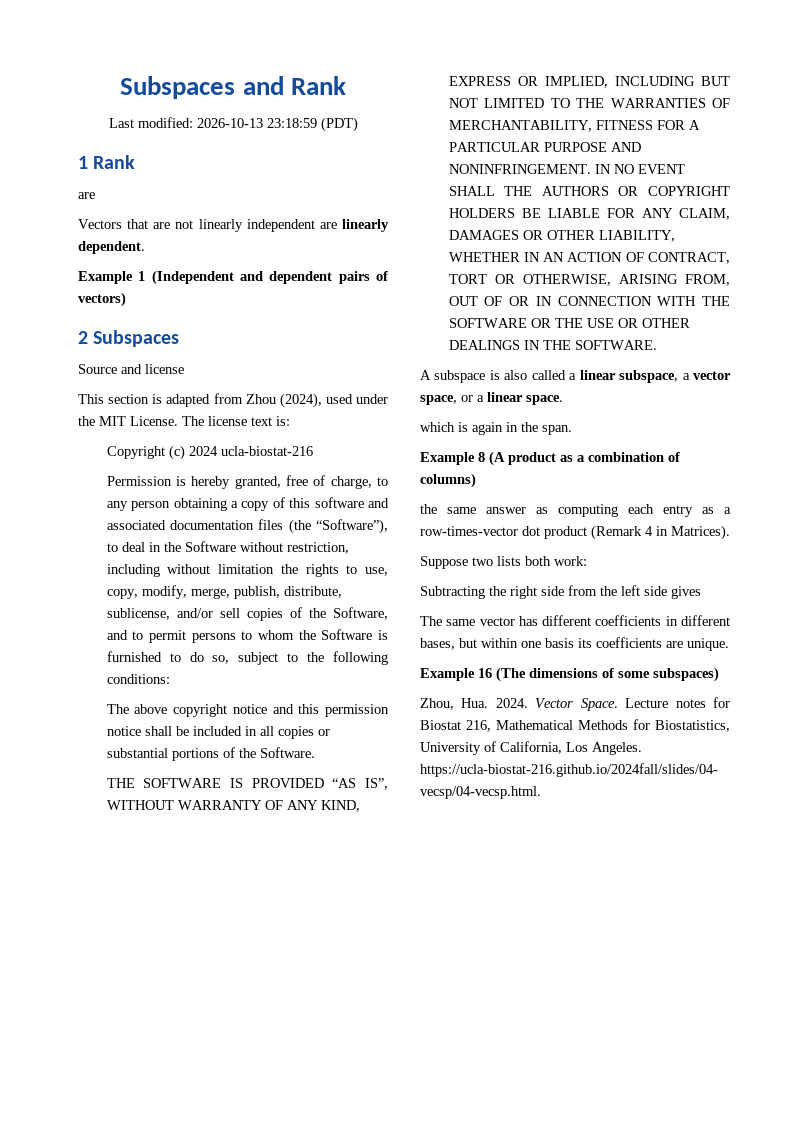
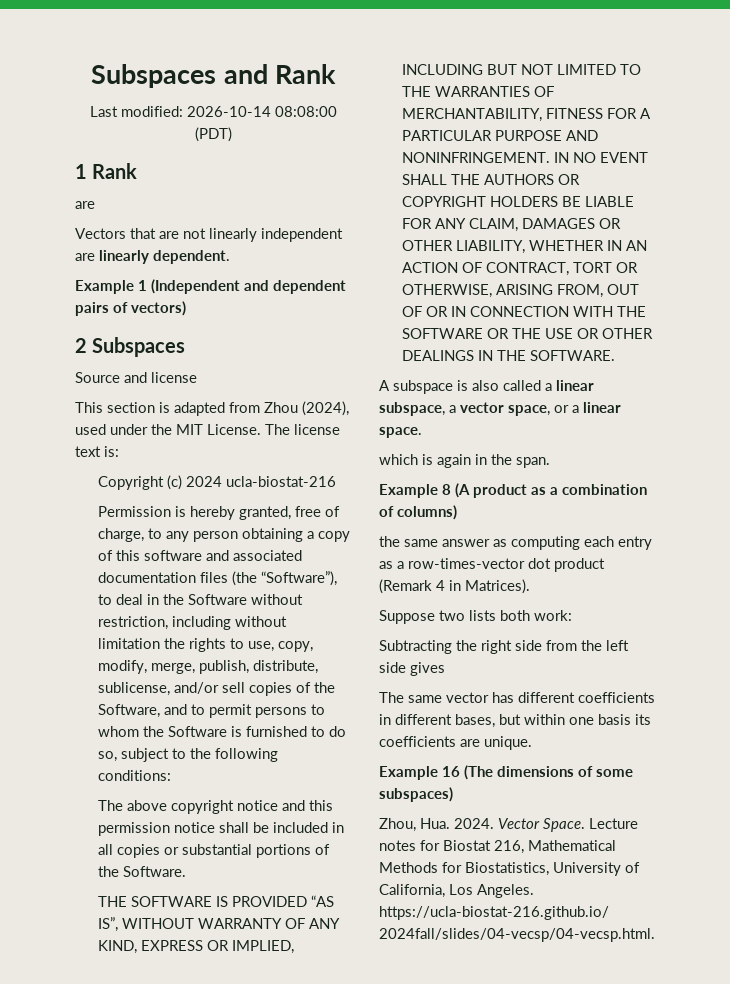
- Last modified: 2026-10-13 23:18:59 (PDT)
+ Last modified: 2026-10-14 08:08:00 (PDT)

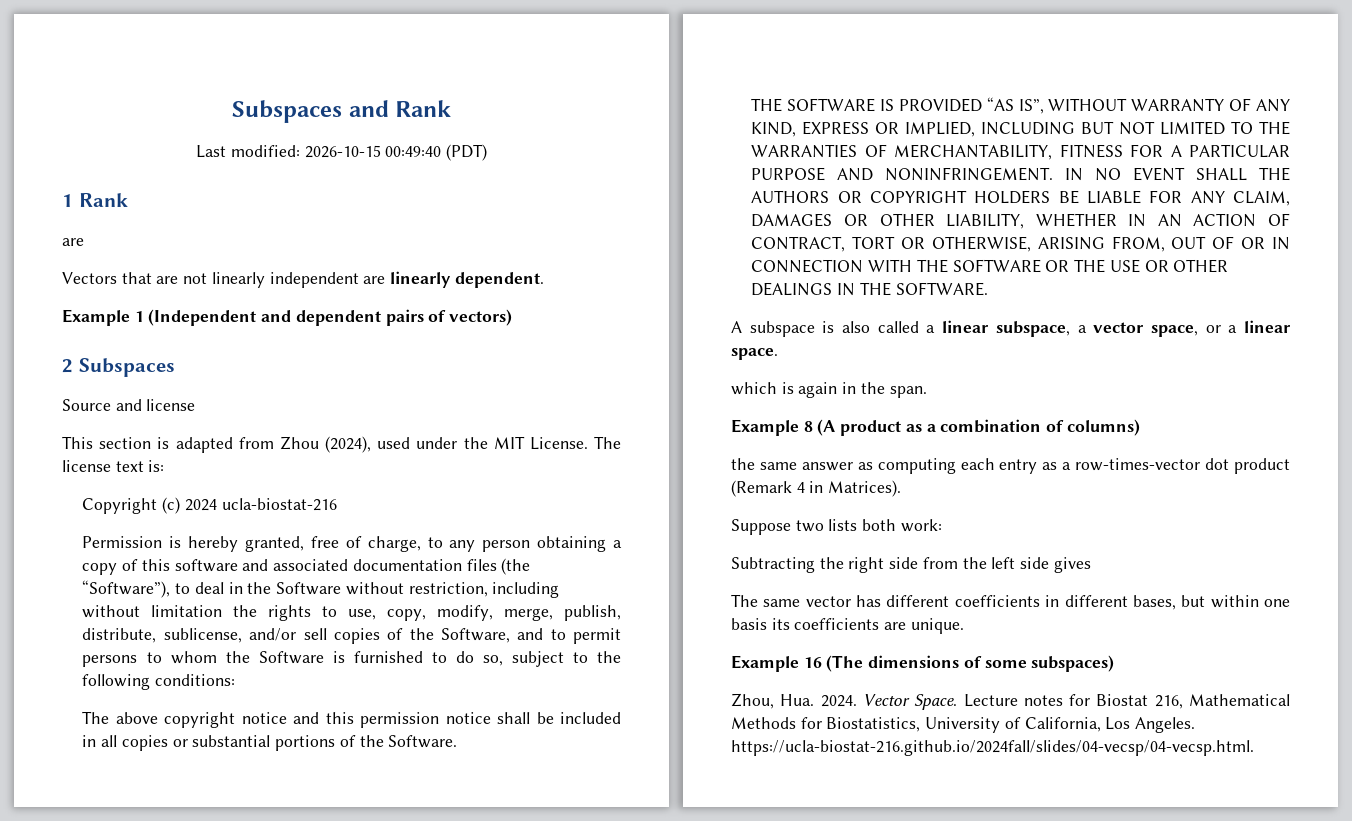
- Last modified: 2026-10-14 08:08:00 (PDT)
+ Last modified: 2026-10-15 00:49:40 (PDT)

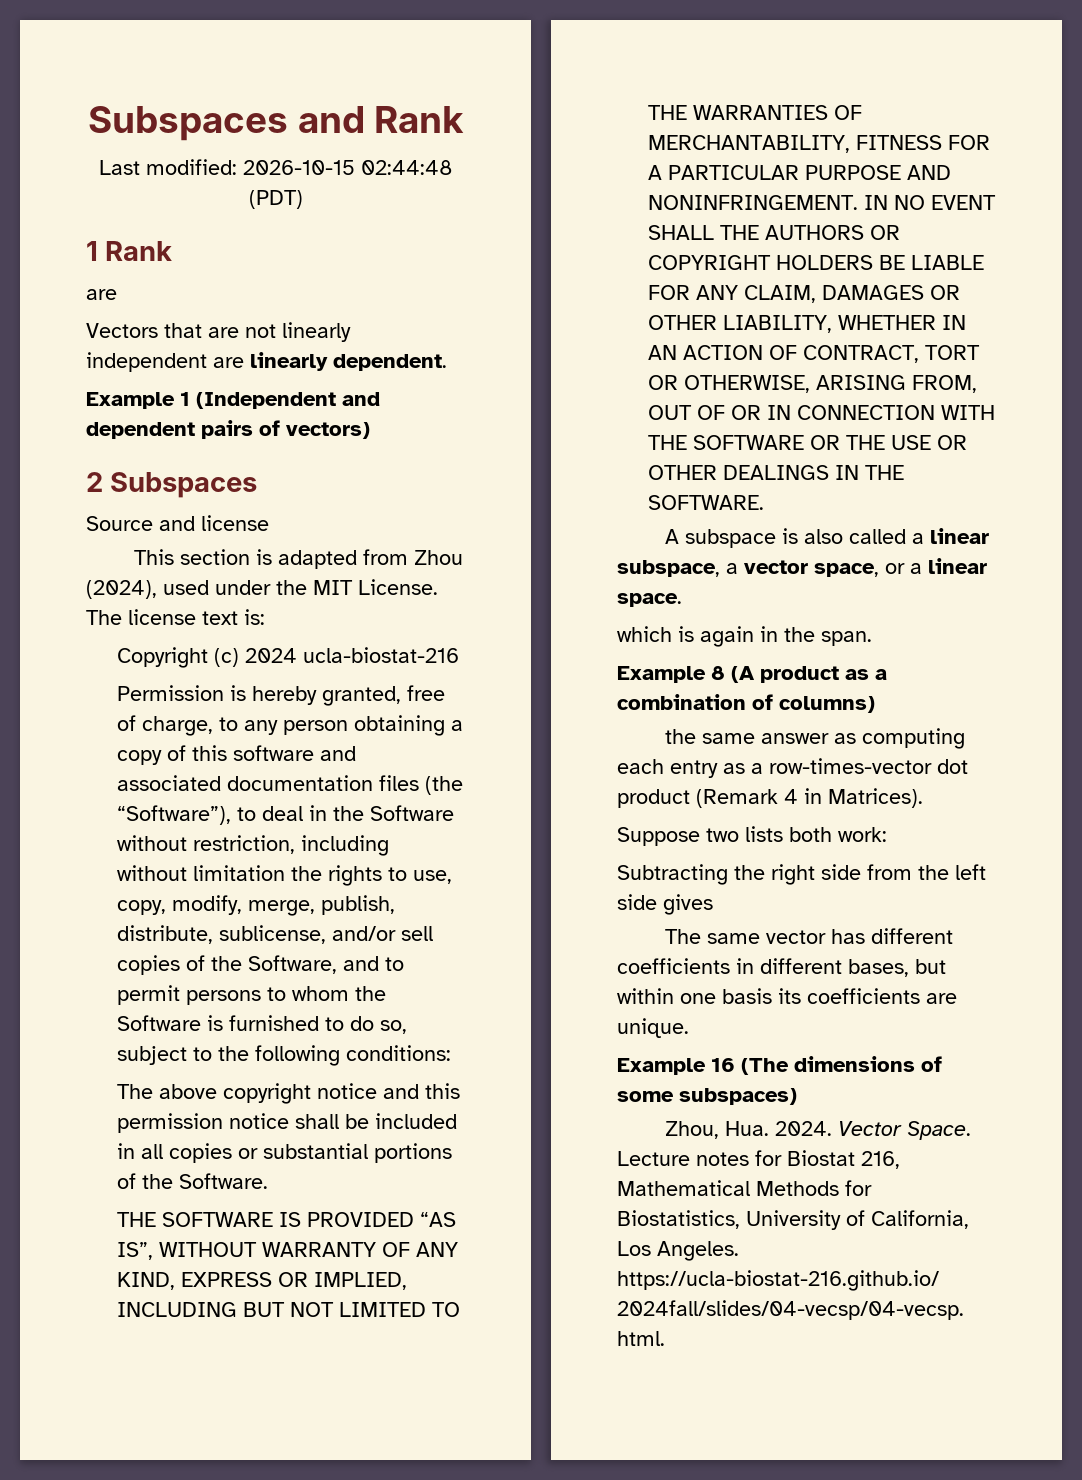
- Last modified: 2026-10-15 00:49:40 (PDT)
+ Last modified: 2026-10-15 02:44:48 (PDT)

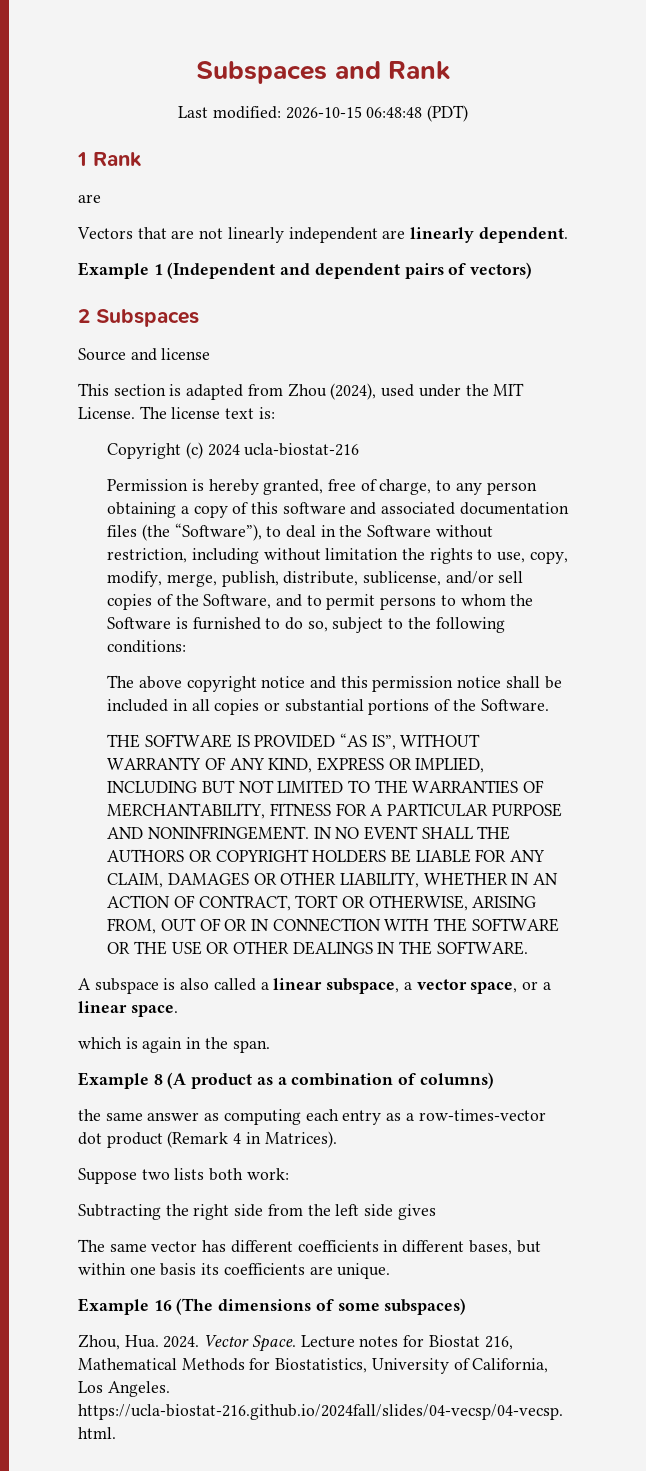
- Last modified: 2026-10-15 02:44:48 (PDT)
+ Last modified: 2026-10-15 06:48:48 (PDT)

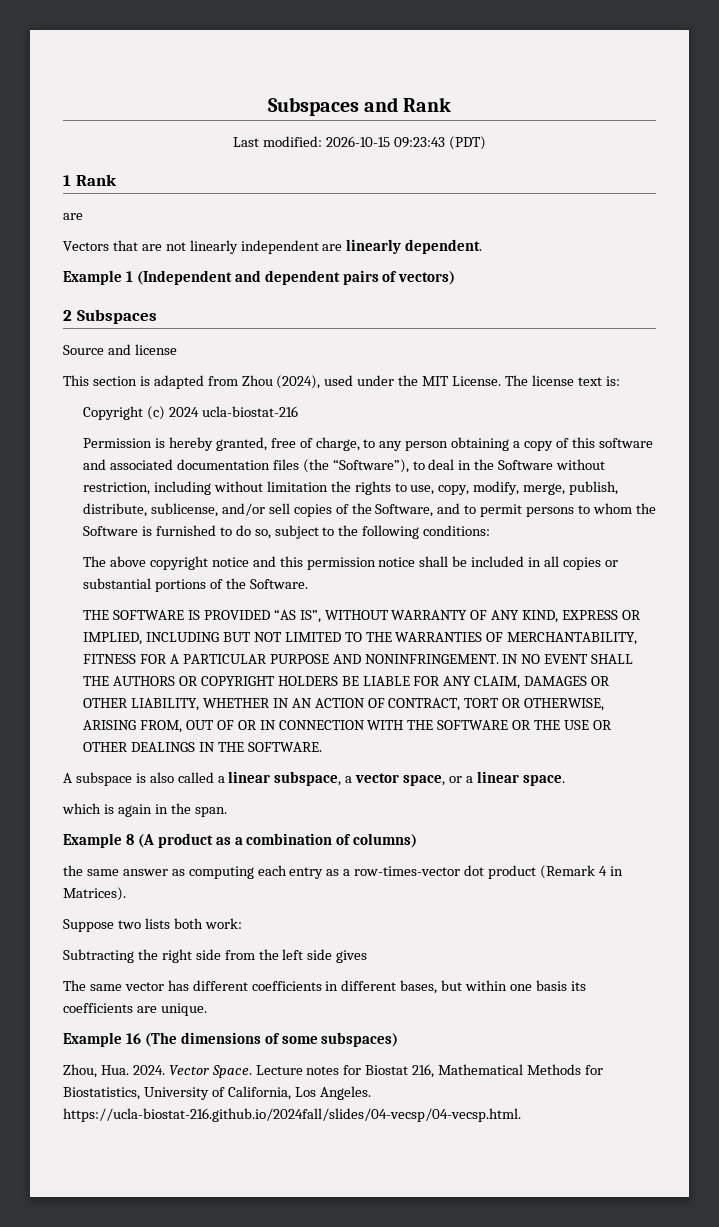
- Last modified: 2026-10-15 06:48:48 (PDT)
+ Last modified: 2026-10-15 09:23:43 (PDT)

